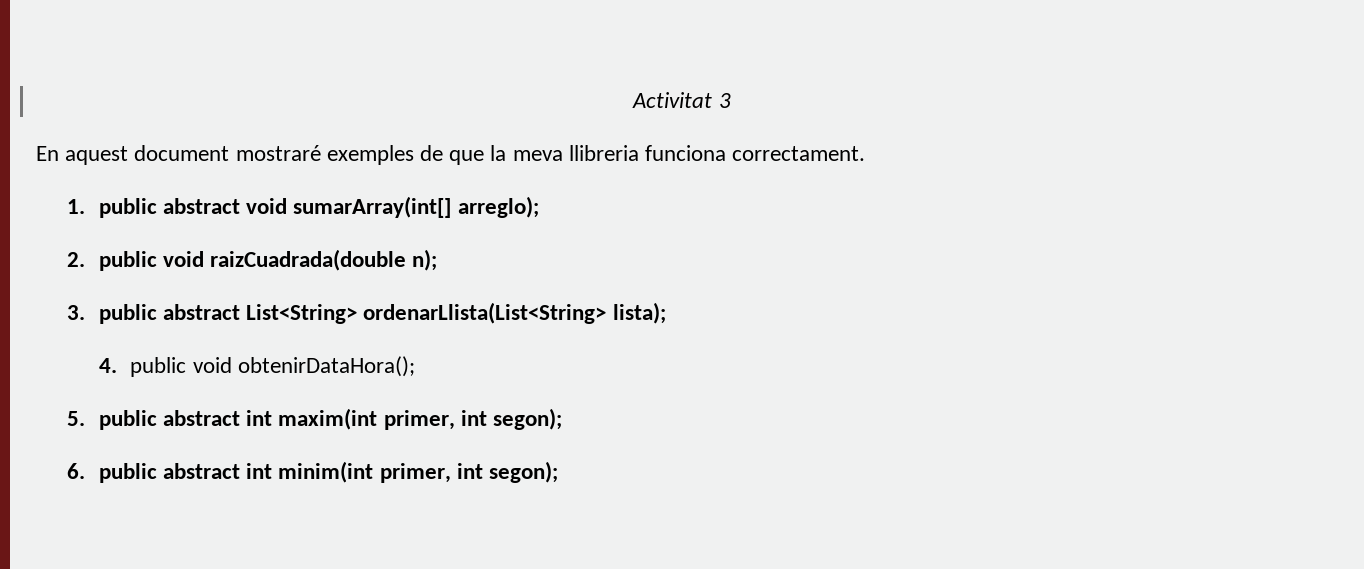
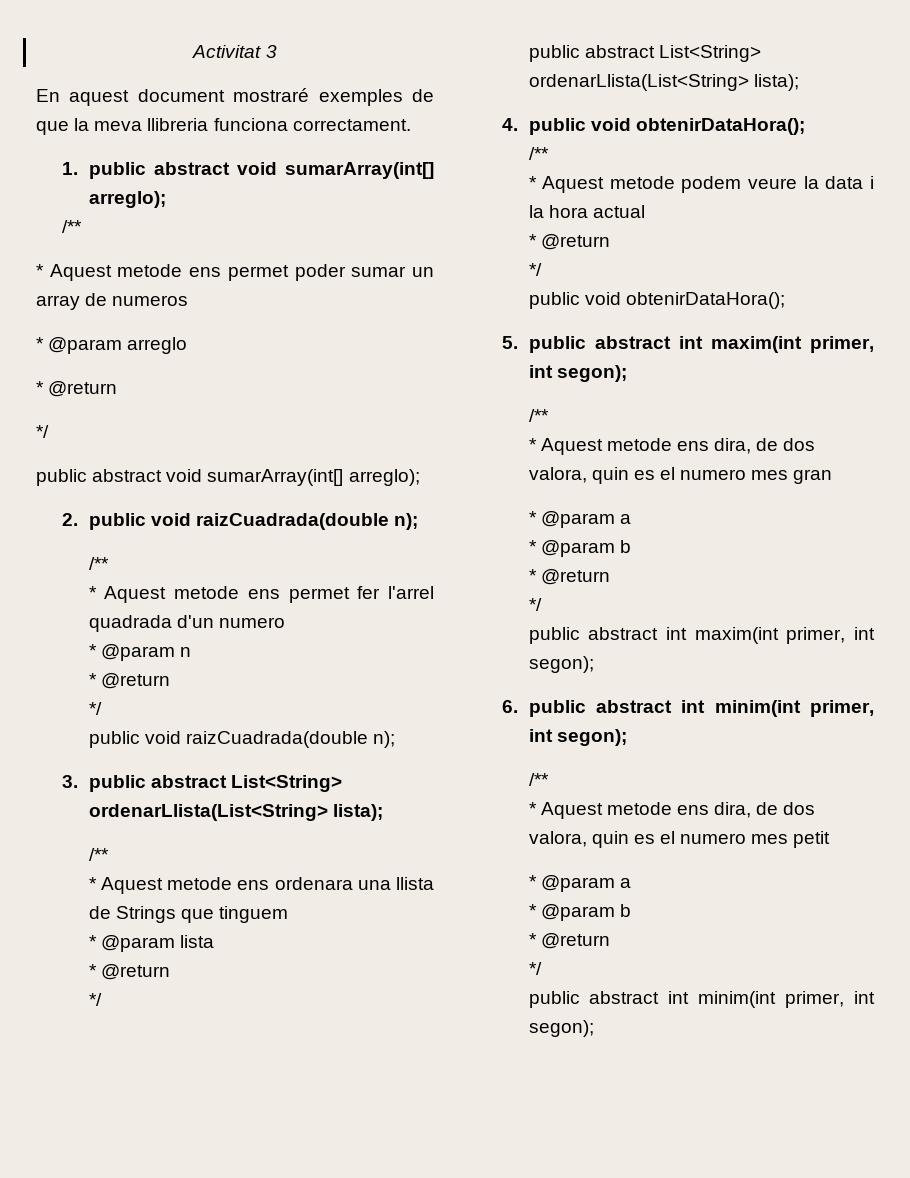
  1. public abstract void sumarArray(int[] arreglo);
+ /**
+ * Aquest metode ens permet poder sumar un array de numeros
+ * @param arreglo
+ * @return
+ */
+ public abstract void sumarArray(int[] arreglo);
  2. public void raizCuadrada(double n);
+ /**
+ * Aquest metode ens permet fer l'arrel quadrada d'un numero
+ * @param n
+ * @return
+ */
+ public void raizCuadrada(double n);
  3. public abstract List<String> ordenarLlista(List<String> lista);
+ /**
+ * Aquest metode ens ordenara una llista de Strings que tinguem
+ * @param lista
+ * @return
+ */
+ public abstract List<String> ordenarLlista(List<String> lista);
  4. public void obtenirDataHora();
+ /**
+ * Aquest metode podem veure la data i la hora actual
+ * @return
+ */
+ public void obtenirDataHora();
  5. public abstract int maxim(int primer, int segon);
+ /**
+ * Aquest metode ens dira, de dos valora, quin es el numero mes gran
+ * @param a
+ * @param b
+ * @return
+ */
+ public abstract int maxim(int primer, int segon);
  6. public abstract int minim(int primer, int segon);
+ /**
+ * Aquest metode ens dira, de dos valora, quin es el numero mes petit
+ * @param a
+ * @param b
+ * @return
+ */
+ public abstract int minim(int primer, int segon);

